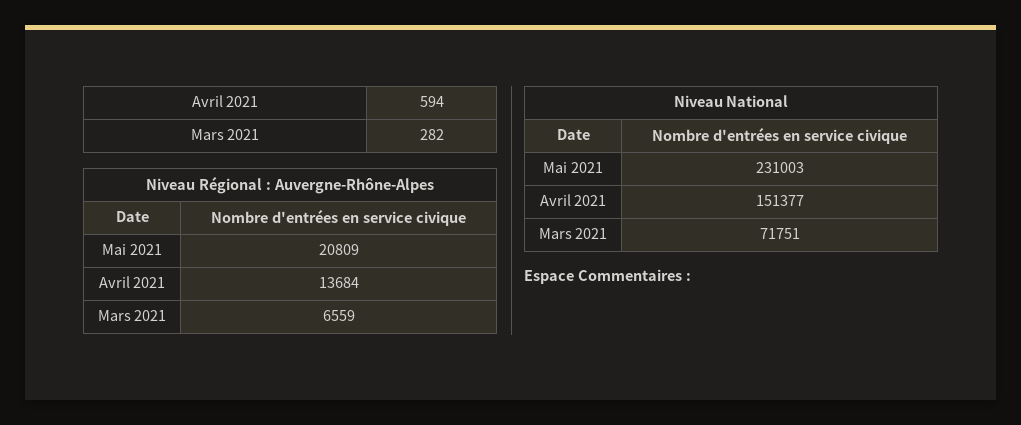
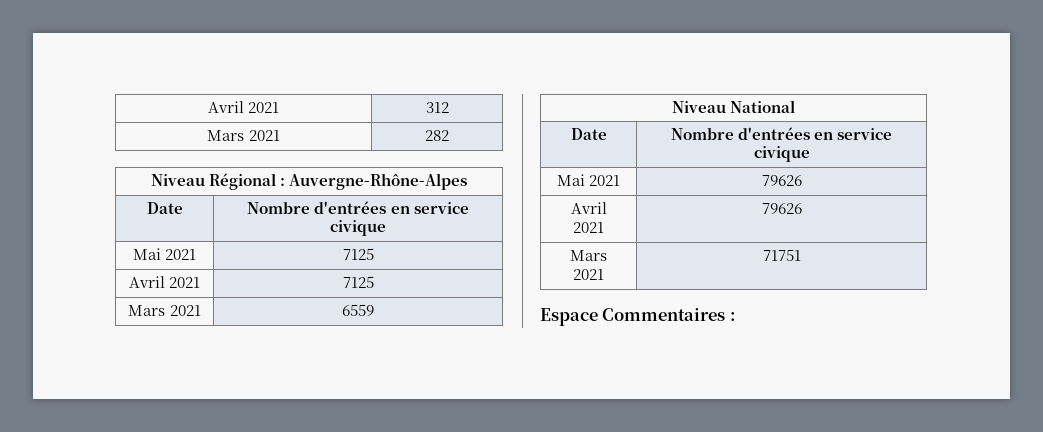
- Avril 2021 | 594
+ Avril 2021 | 312
- Mai 2021 | 20809
- Avril 2021 | 13684
+ Mai 2021 | 7125
+ Avril 2021 | 7125
- Mai 2021 | 231003
- Avril 2021 | 151377
+ Mai 2021 | 79626
+ Avril 2021 | 79626

